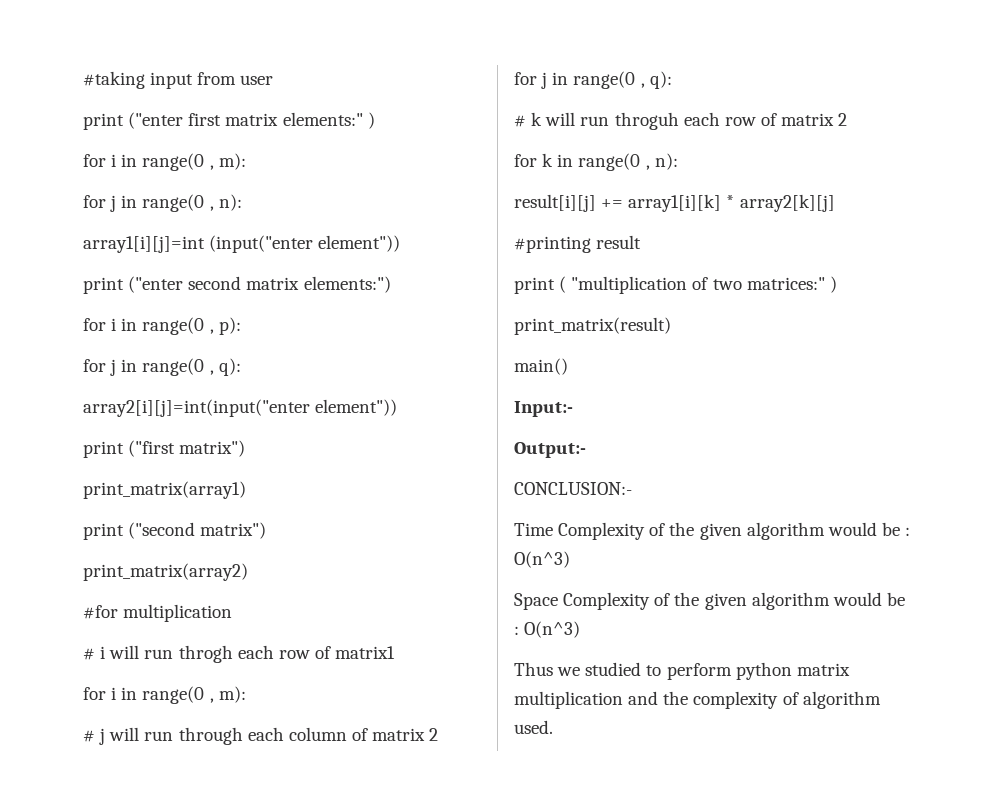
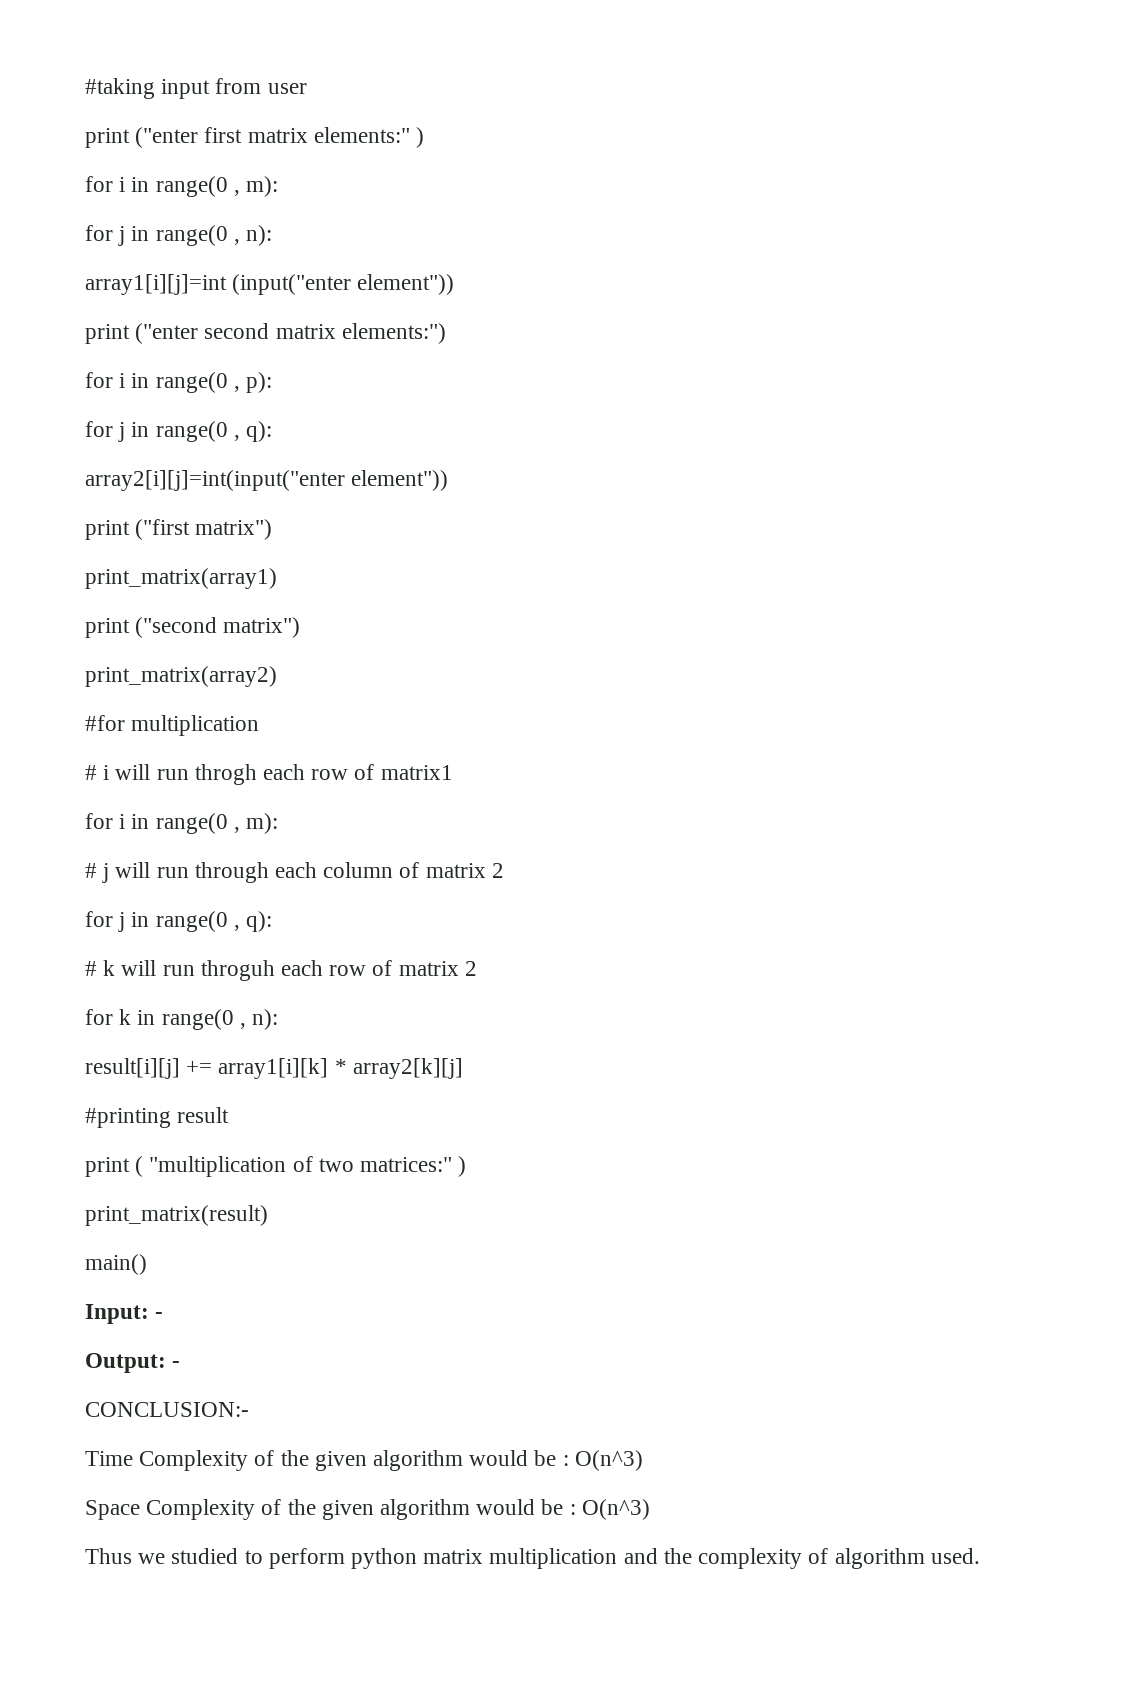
- Input:-
- Output:-
+ Input: -
+ Output: -

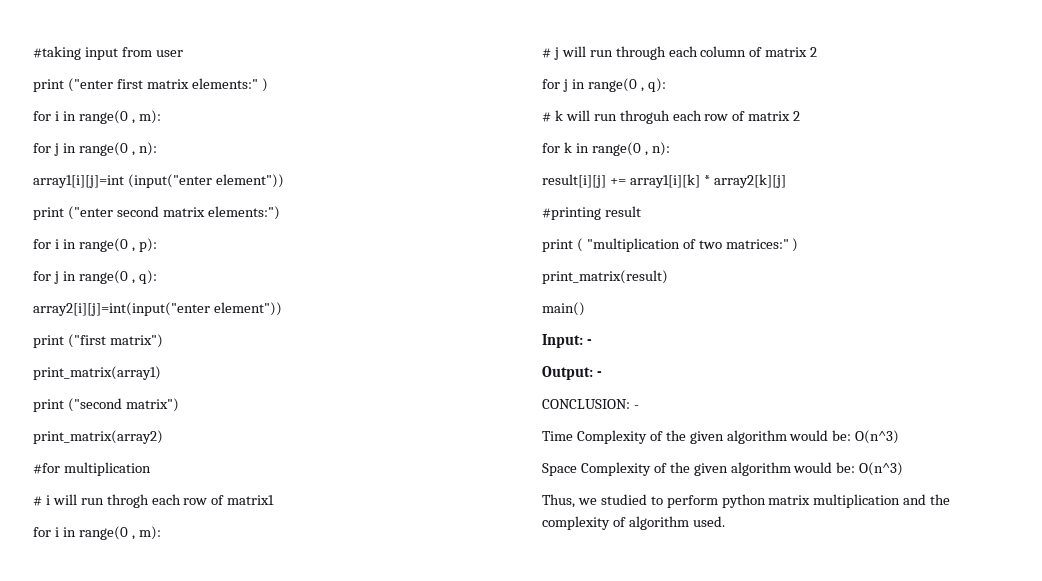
- CONCLUSION:-
+ CONCLUSION: -
- Time Complexity of the given algorithm would be : O(n^3)
+ Time Complexity of the given algorithm would be: O(n^3)
- Space Complexity of the given algorithm would be : O(n^3)
- Thus we studied to perform python matrix multiplication and the complexity of algorithm used.
+ Space Complexity of the given algorithm would be: O(n^3)
+ Thus, we studied to perform python matrix multiplication and the complexity of algorithm used.

